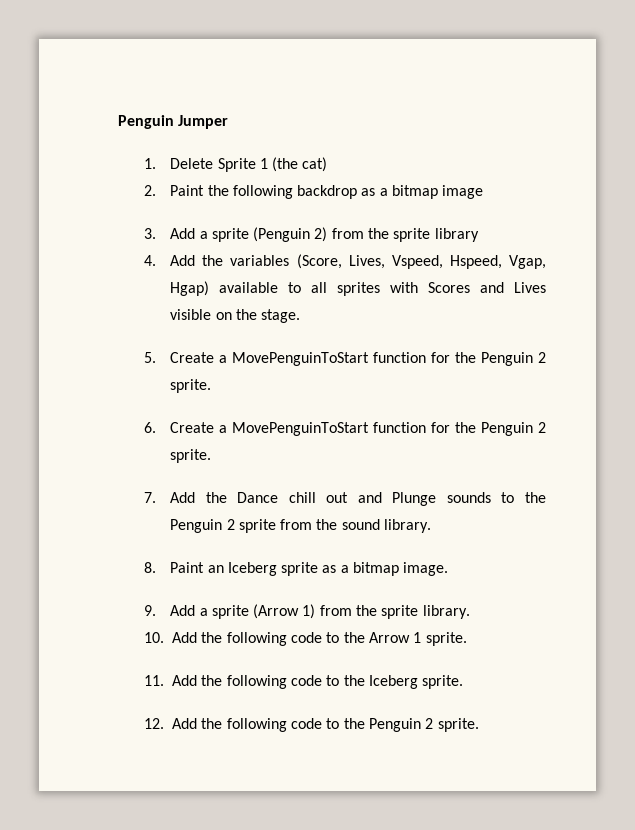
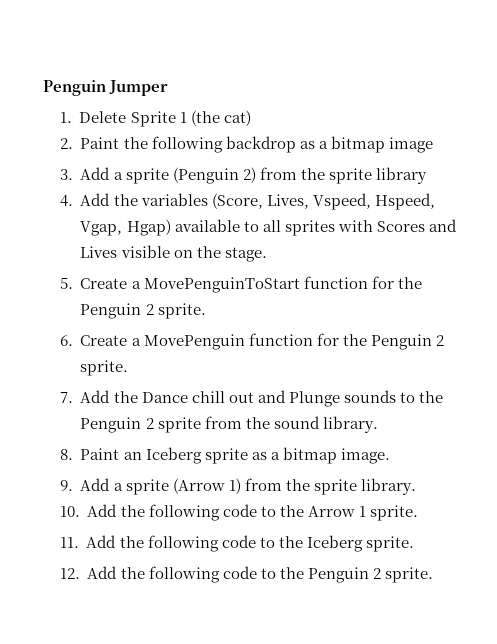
- 6. Create a MovePenguinToStart function for the Penguin 2 sprite.
+ 6. Create a MovePenguin function for the Penguin 2 sprite.

